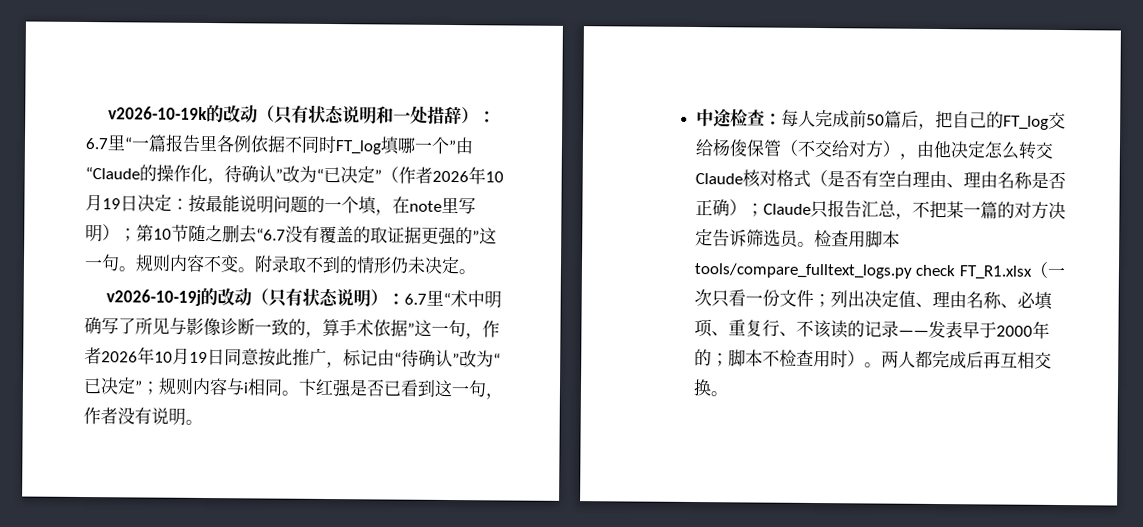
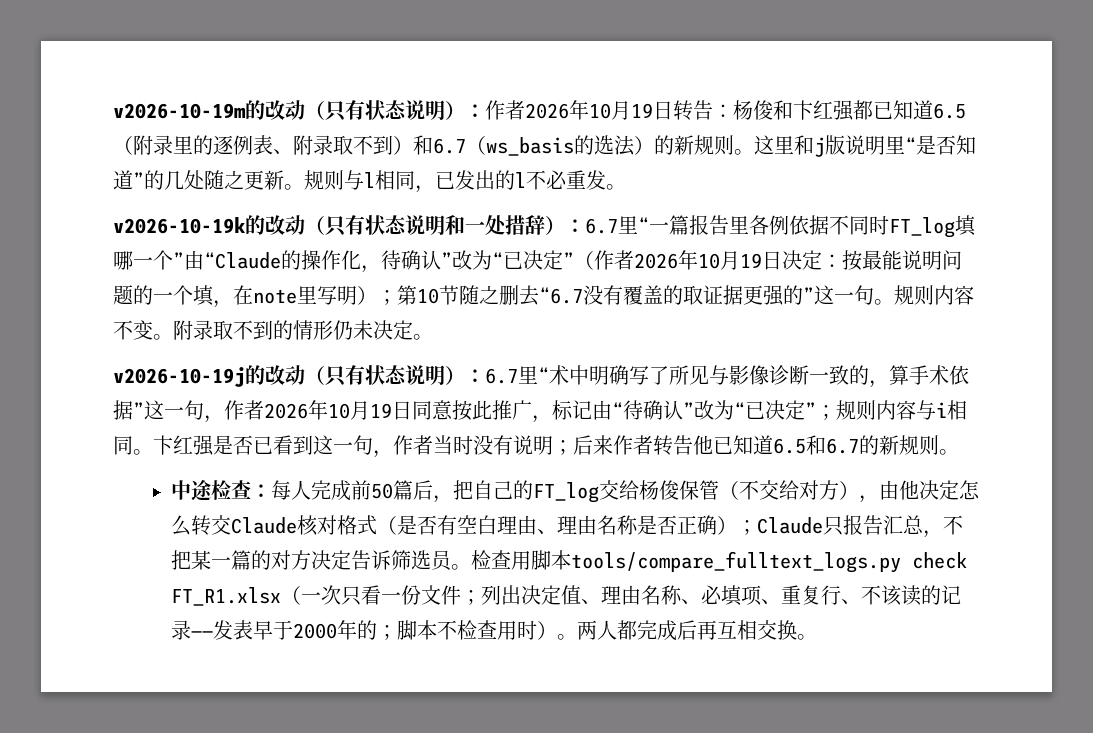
+ v2026-10-19m的改动（只有状态说明）：作者2026年10月19日转告：杨俊和卞红强都已知道6.5（附录里的逐例表、附录取不到）和6.7（ws_basis的选法）的新规则。这里和j版说明里“是否知道”的几处随之更新。规则与l相同，已发出的l不必重发。
- 卞红强是否已看到这一句，作者没有说明。
+ 卞红强是否已看到这一句，作者当时没有说明；后来作者转告他已知道6.5和6.7的新规则。

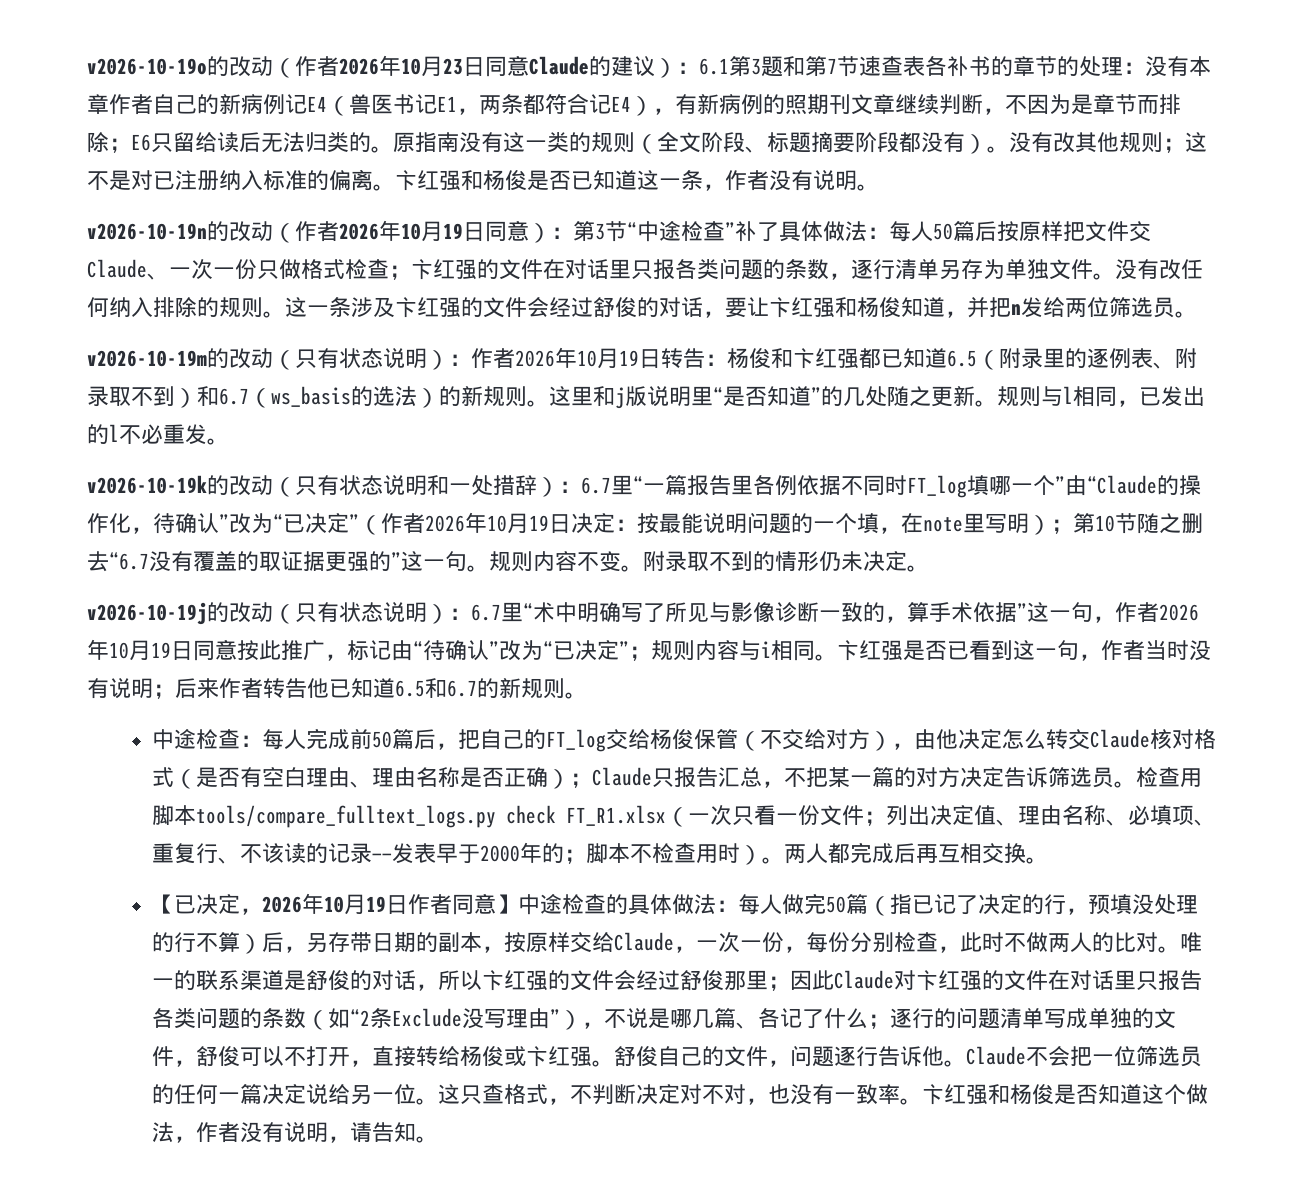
+ v2026-10-19o的改动（作者2026年10月23日同意Claude的建议）：6.1第3题和第7节速查表各补书的章节的处理：没有本章作者自己的新病例记E4（兽医书记E1，两条都符合记E4），有新病例的照期刊文章继续判断，不因为是章节而排除；E6只留给读后无法归类的。原指南没有这一类的规则（全文阶段、标题摘要阶段都没有）。没有改其他规则；这不是对已注册纳入标准的偏离。卞红强和杨俊是否已知道这一条，作者没有说明。
+ v2026-10-19n的改动（作者2026年10月19日同意）：第3节“中途检查”补了具体做法：每人50篇后按原样把文件交Claude、一次一份只做格式检查；卞红强的文件在对话里只报各类问题的条数，逐行清单另存为单独文件。没有改任何纳入排除的规则。这一条涉及卞红强的文件会经过舒俊的对话，要让卞红强和杨俊知道，并把n发给两位筛选员。
+ 【已决定，2026年10月19日作者同意】中途检查的具体做法：每人做完50篇（指已记了决定的行，预填没处理的行不算）后，另存带日期的副本，按原样交给Claude，一次一份，每份分别检查，此时不做两人的比对。唯一的联系渠道是舒俊的对话，所以卞红强的文件会经过舒俊那里；因此Claude对卞红强的文件在对话里只报告各类问题的条数（如“2条Exclude没写理由”），不说是哪几篇、各记了什么；逐行的问题清单写成单独的文件，舒俊可以不打开，直接转给杨俊或卞红强。舒俊自己的文件，问题逐行告诉他。Claude不会把一位筛选员的任何一篇决定说给另一位。这只查格式，不判断决定对不对，也没有一致率。卞红强和杨俊是否知道这个做法，作者没有说明，请告知。

